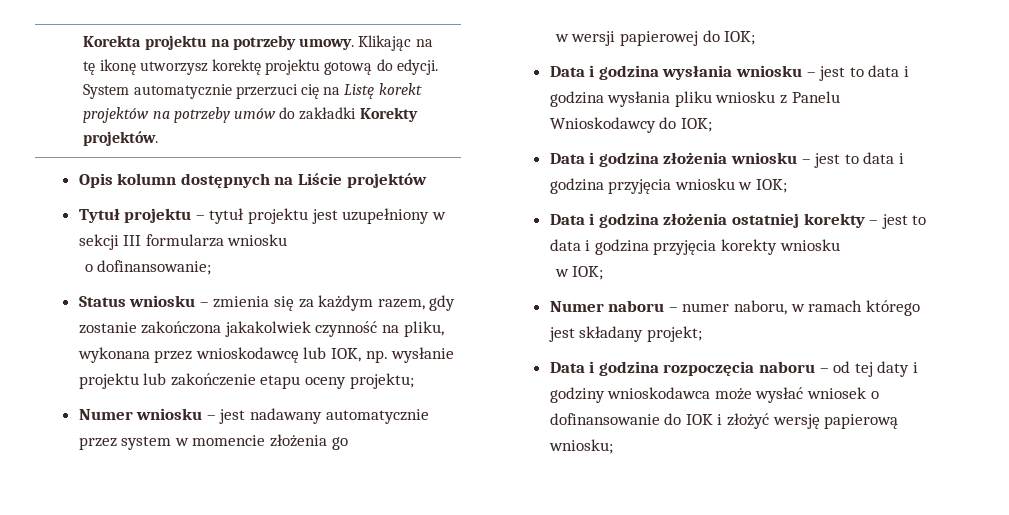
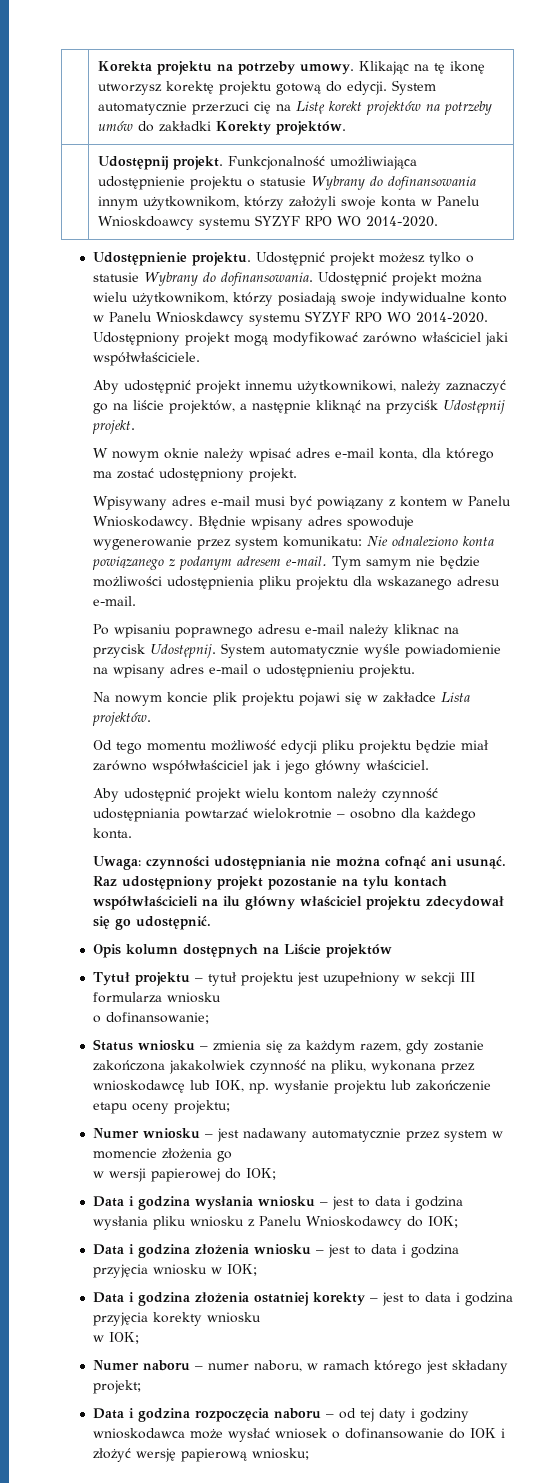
+ | Udostępnij projekt. Funkcjonalność umożliwiająca udostępnienie projektu o statusie Wybrany do dofinansowania innym użytkownikom, którzy założyli swoje konta w Panelu Wnioskdoawcy systemu SYZYF RPO WO 2014-2020.
+ Udostępnienie projektu. Udostępnić projekt możesz tylko o statusie Wybrany do dofinansowania. Udostępnić projekt można wielu użytkownikom, którzy posiadają swoje indywidualne konto w Panelu Wnioskdawcy systemu SYZYF RPO WO 2014-2020. Udostępniony projekt mogą modyfikować zarówno właściciel jaki współwłaściciele.
+ Aby udostępnić projekt innemu użytkownikowi, należy zaznaczyć go na liście projektów, a następnie kliknąć na przyciśk Udostępnij projekt.
+ W nowym oknie należy wpisać adres e-mail konta, dla którego ma zostać udostępniony projekt.
+ Wpisywany adres e-mail musi być powiązany z kontem w Panelu Wnioskodawcy. Błędnie wpisany adres spowoduje wygenerowanie przez system komunikatu: Nie odnaleziono konta powiązanego z podanym adresem e-mail. Tym samym nie będzie możliwości udostępnienia pliku projektu dla wskazanego adresu e-mail.
+ Po wpisaniu poprawnego adresu e-mail należy kliknac na przycisk Udostępnij. System automatycznie wyśle powiadomienie na wpisany adres e-mail o udostępnieniu projektu.
+ Na nowym koncie plik projektu pojawi się w zakładce Lista projektów.
+ Od tego momentu możliwość edycji pliku projektu będzie miał zarówno współwłaściciel jak i jego główny właściciel.
+ Aby udostępnić projekt wielu kontom należy czynność udostępniania powtarzać wielokrotnie – osobno dla każdego konta.
+ Uwaga: czynności udostępniania nie można cofnąć ani usunąć. Raz udostępniony projekt pozostanie na tylu kontach współwłaścicieli na ilu główny właściciel projektu zdecydował się go udostępnić.

